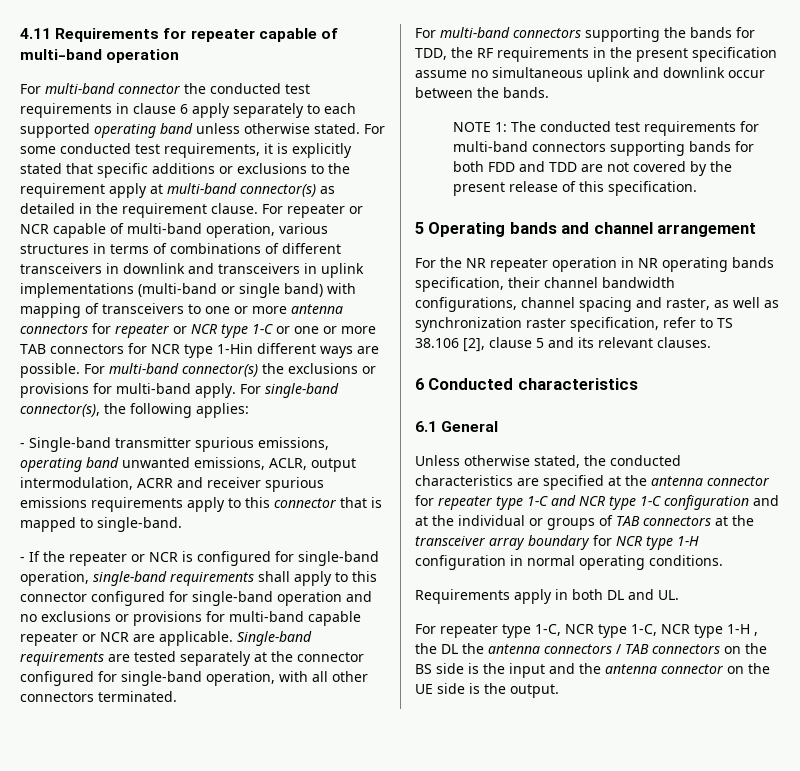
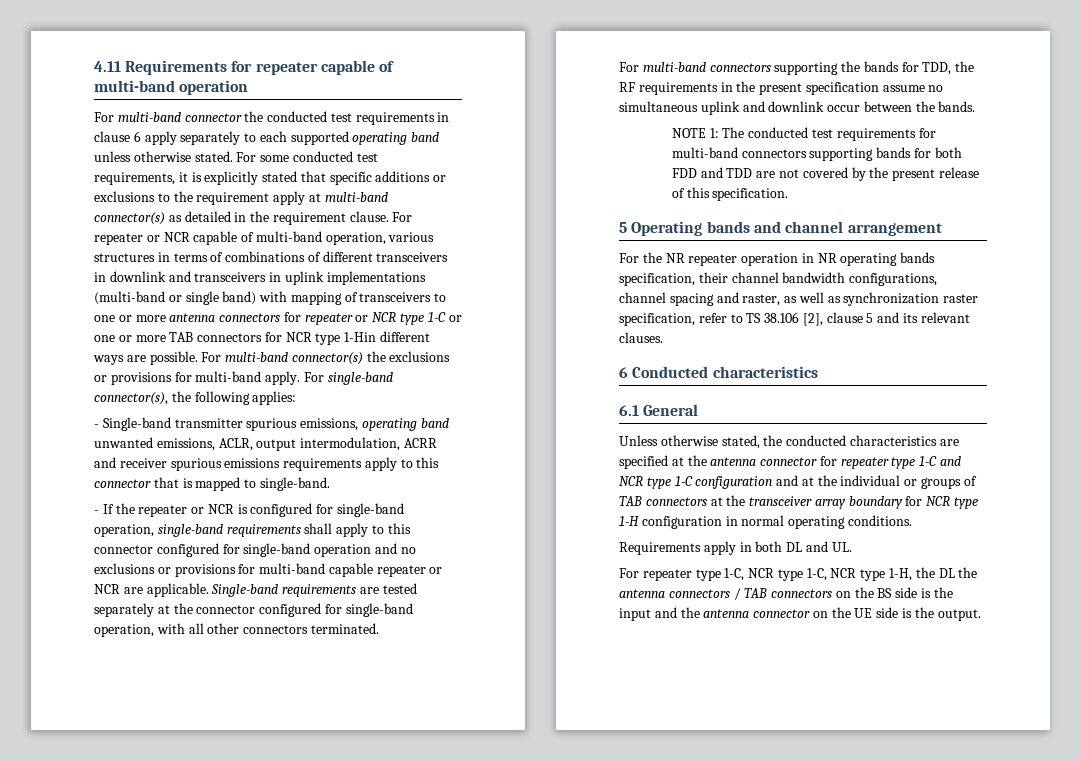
- For repeater type 1-C, NCR type 1-C, NCR type 1-H , the DL the antenna connectors / TAB connectors on the BS side is the input and the antenna connector on the UE side is the output.
+ For repeater type 1-C, NCR type 1-C, NCR type 1-H, the DL the antenna connectors / TAB connectors on the BS side is the input and the antenna connector on the UE side is the output.

